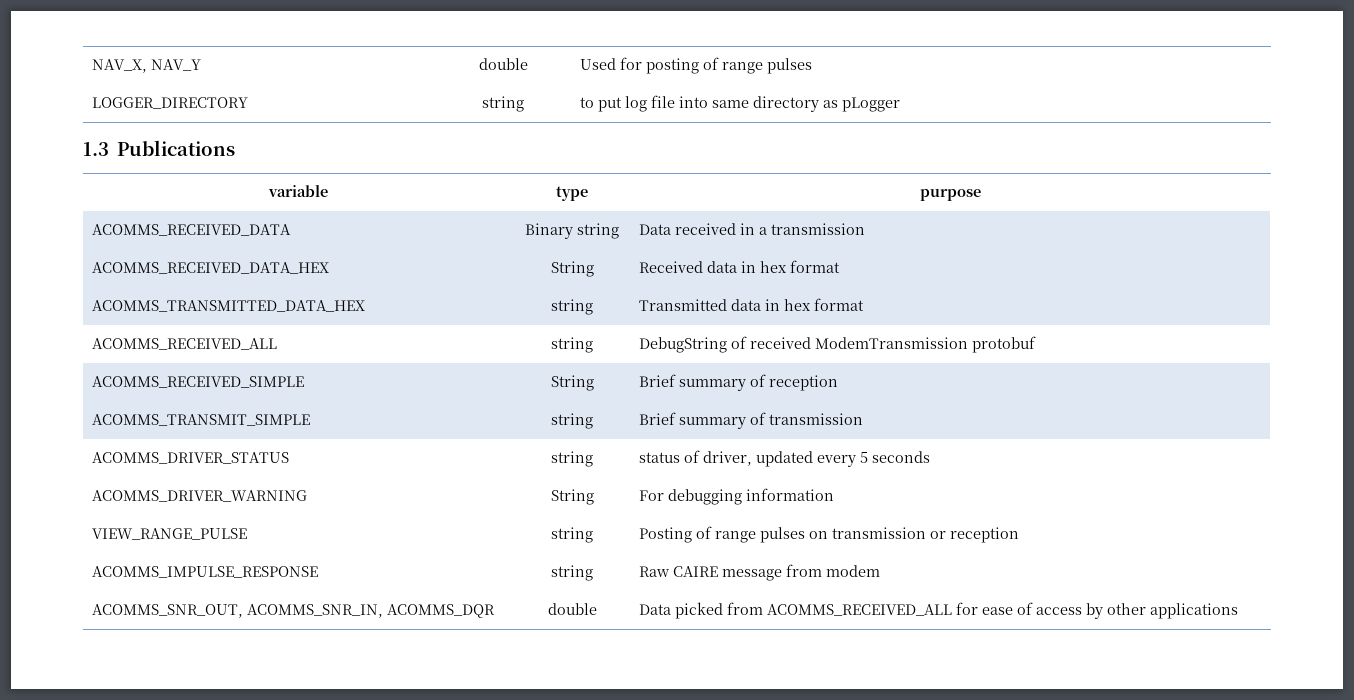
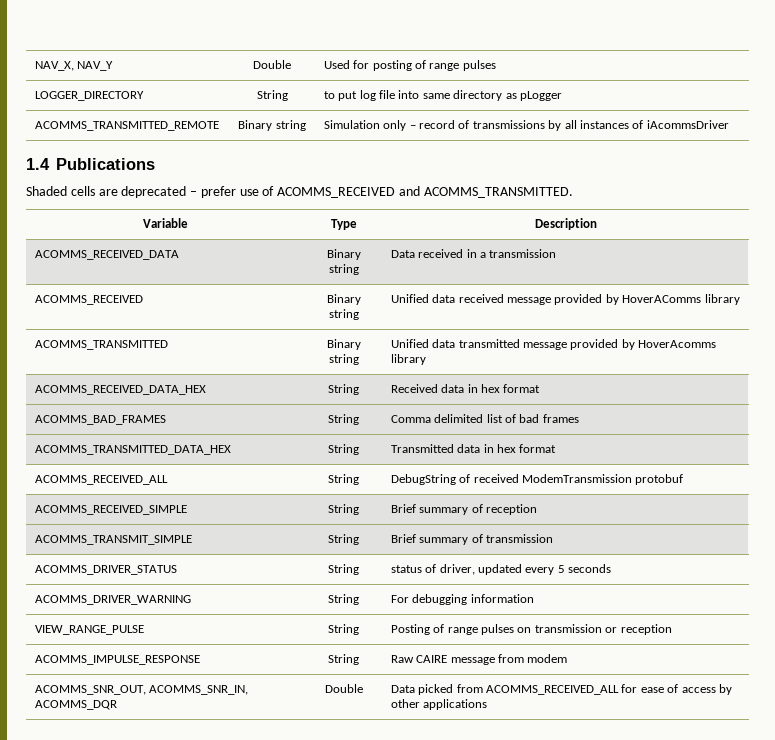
- NAV_X, NAV_Y | double | Used for posting of range pulses
+ NAV_X, NAV_Y | Double | Used for posting of range pulses
- LOGGER_DIRECTORY | string | to put log file into same directory as pLogger
+ LOGGER_DIRECTORY | String | to put log file into same directory as pLogger
- 1.3 Publications
- variable | type | purpose
+ ACOMMS_TRANSMITTED_REMOTE | Binary string | Simulation only – record of transmissions by all instances of iAcommsDriver
+ 1.4 Publications
+ Shaded cells are deprecated – prefer use of ACOMMS_RECEIVED and ACOMMS_TRANSMITTED.
+ Variable | Type | Description
+ ACOMMS_RECEIVED | Binary string | Unified data received message provided by HoverAComms library
+ ACOMMS_TRANSMITTED | Binary string | Unified data transmitted message provided by HoverAcomms library
+ ACOMMS_BAD_FRAMES | String | Comma delimited list of bad frames
- ACOMMS_TRANSMITTED_DATA_HEX | string | Transmitted data in hex format
+ ACOMMS_TRANSMITTED_DATA_HEX | String | Transmitted data in hex format
- ACOMMS_RECEIVED_ALL | string | DebugString of received ModemTransmission protobuf
+ ACOMMS_RECEIVED_ALL | String | DebugString of received ModemTransmission protobuf
- ACOMMS_TRANSMIT_SIMPLE | string | Brief summary of transmission
+ ACOMMS_TRANSMIT_SIMPLE | String | Brief summary of transmission
- ACOMMS_DRIVER_STATUS | string | status of driver, updated every 5 seconds
+ ACOMMS_DRIVER_STATUS | String | status of driver, updated every 5 seconds
- VIEW_RANGE_PULSE | string | Posting of range pulses on transmission or reception
+ VIEW_RANGE_PULSE | String | Posting of range pulses on transmission or reception
- ACOMMS_IMPULSE_RESPONSE | string | Raw CAIRE message from modem
+ ACOMMS_IMPULSE_RESPONSE | String | Raw CAIRE message from modem
- ACOMMS_SNR_OUT, ACOMMS_SNR_IN, ACOMMS_DQR | double | Data picked from ACOMMS_RECEIVED_ALL for ease of access by other applications
+ ACOMMS_SNR_OUT, ACOMMS_SNR_IN, ACOMMS_DQR | Double | Data picked from ACOMMS_RECEIVED_ALL for ease of access by other applications

